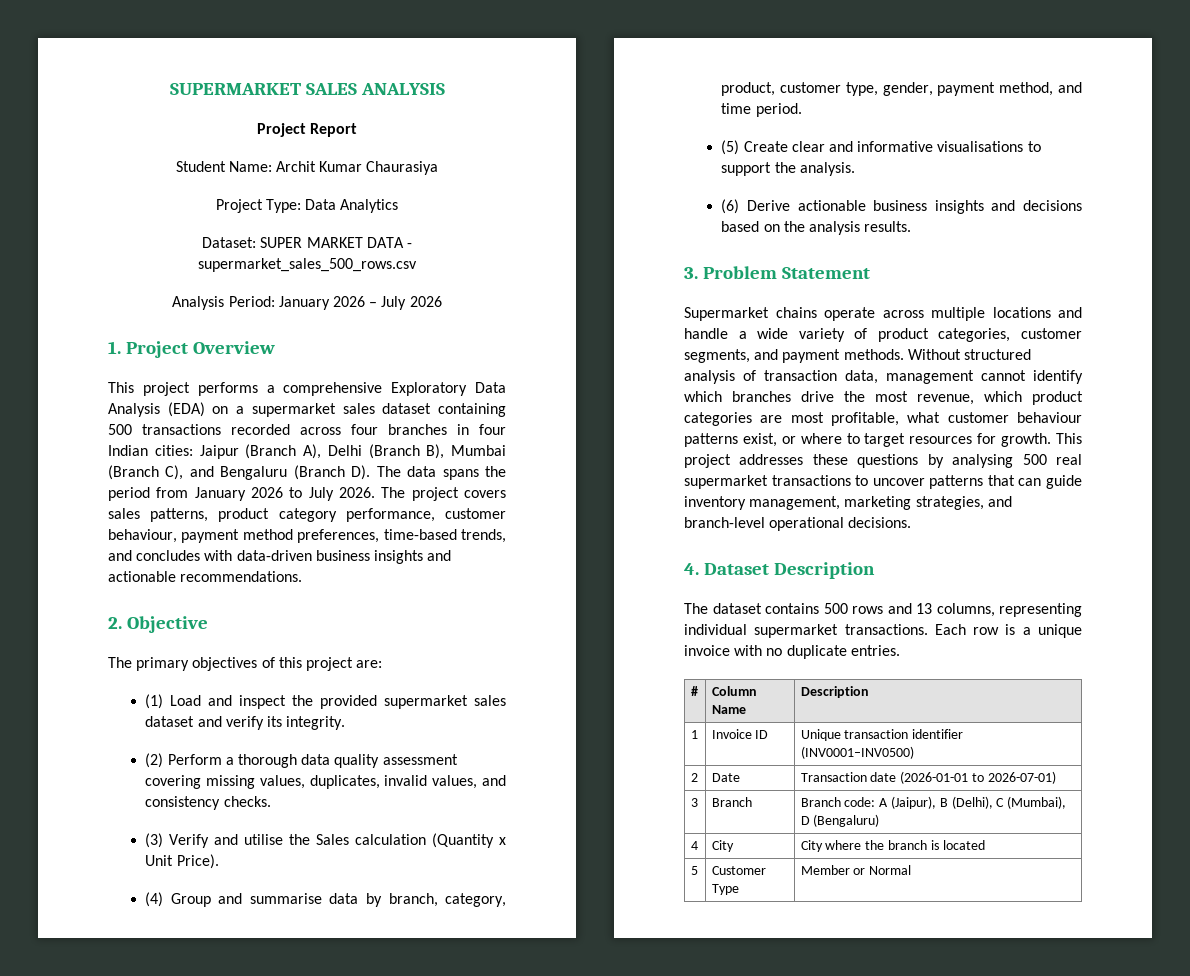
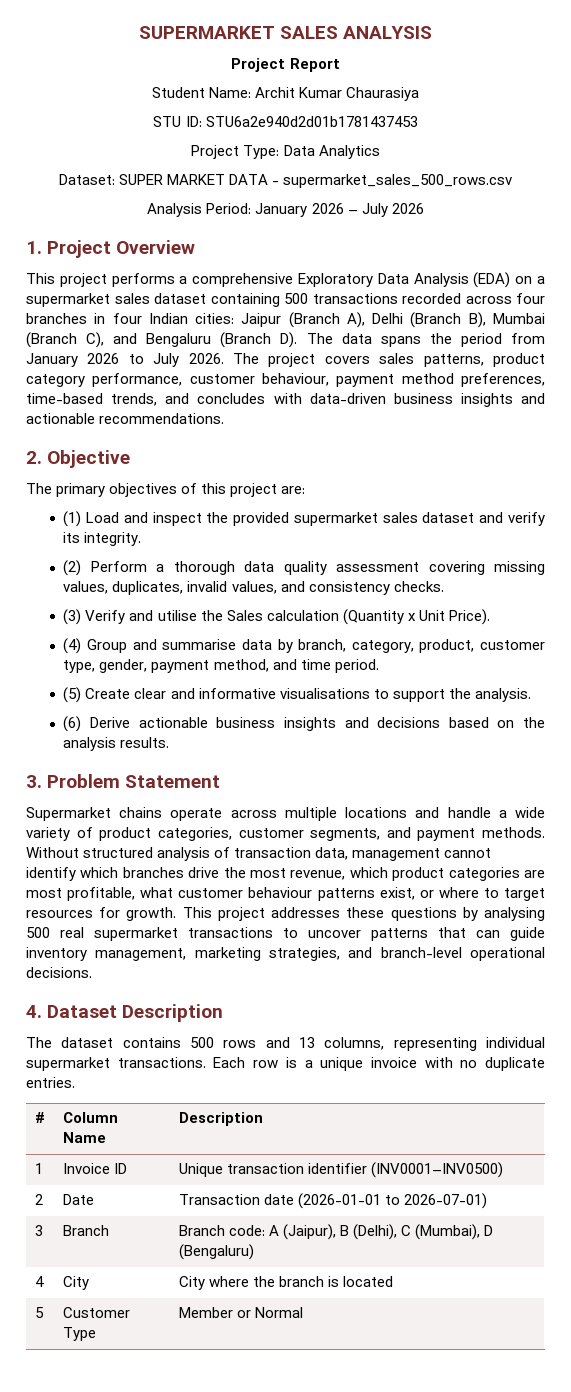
+ STU ID: STU6a2e940d2d01b1781437453

